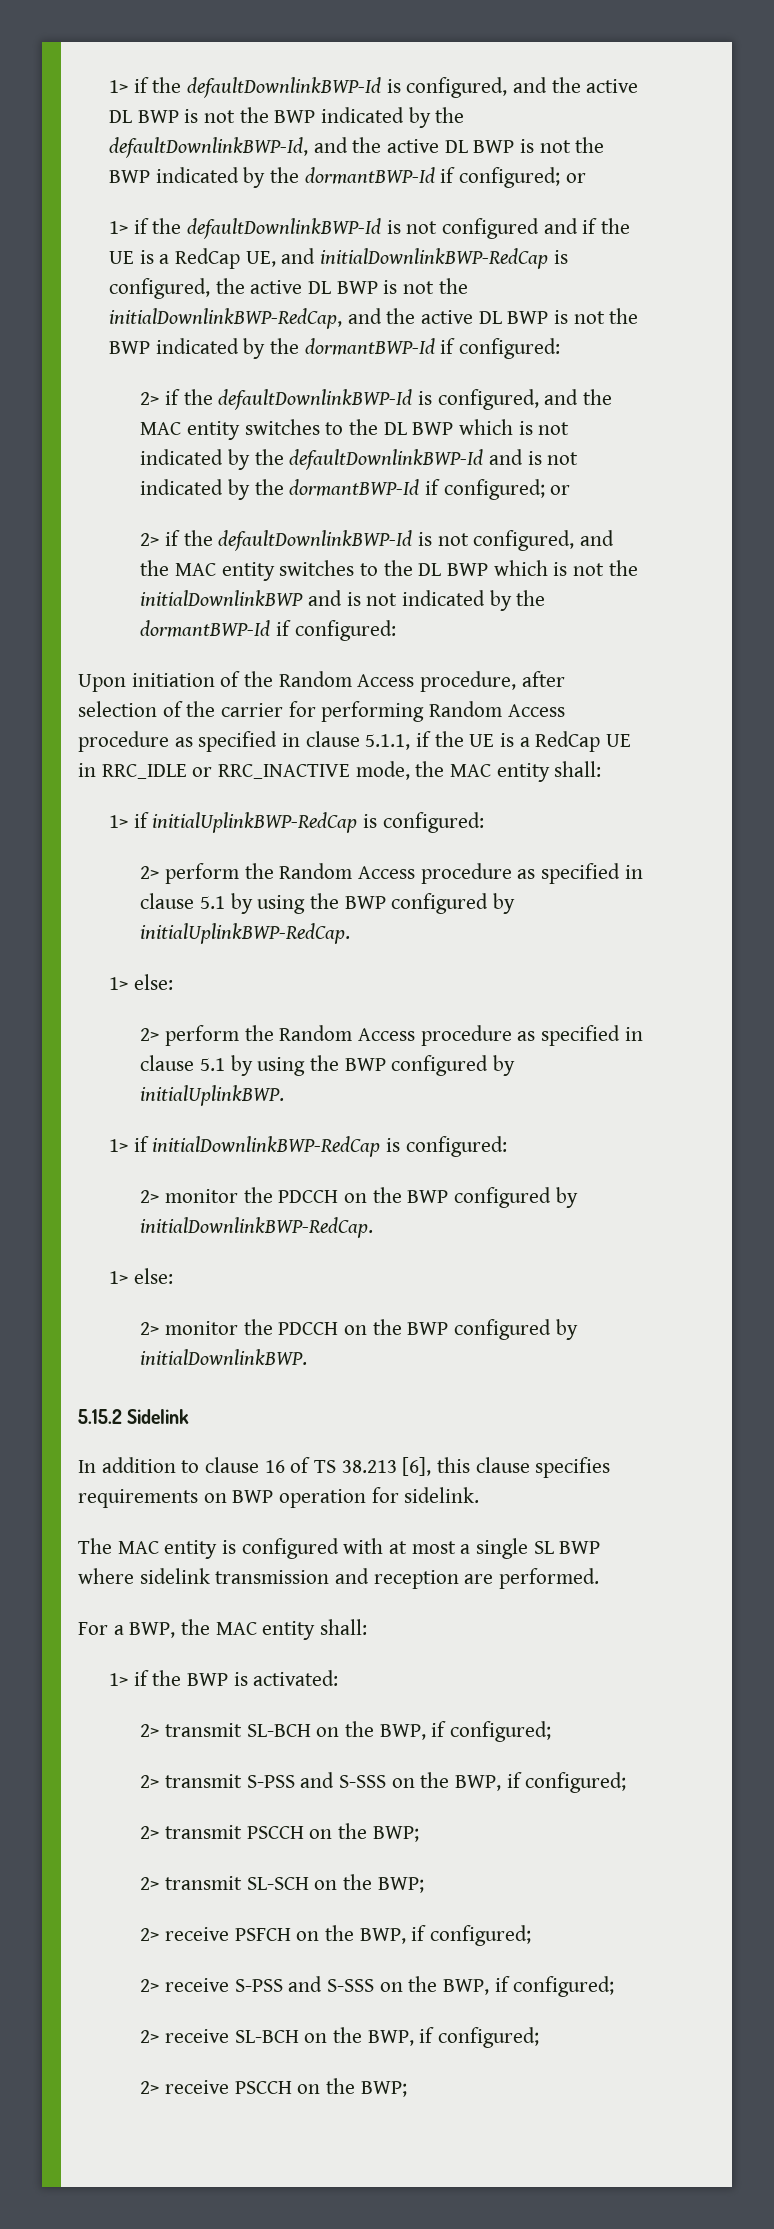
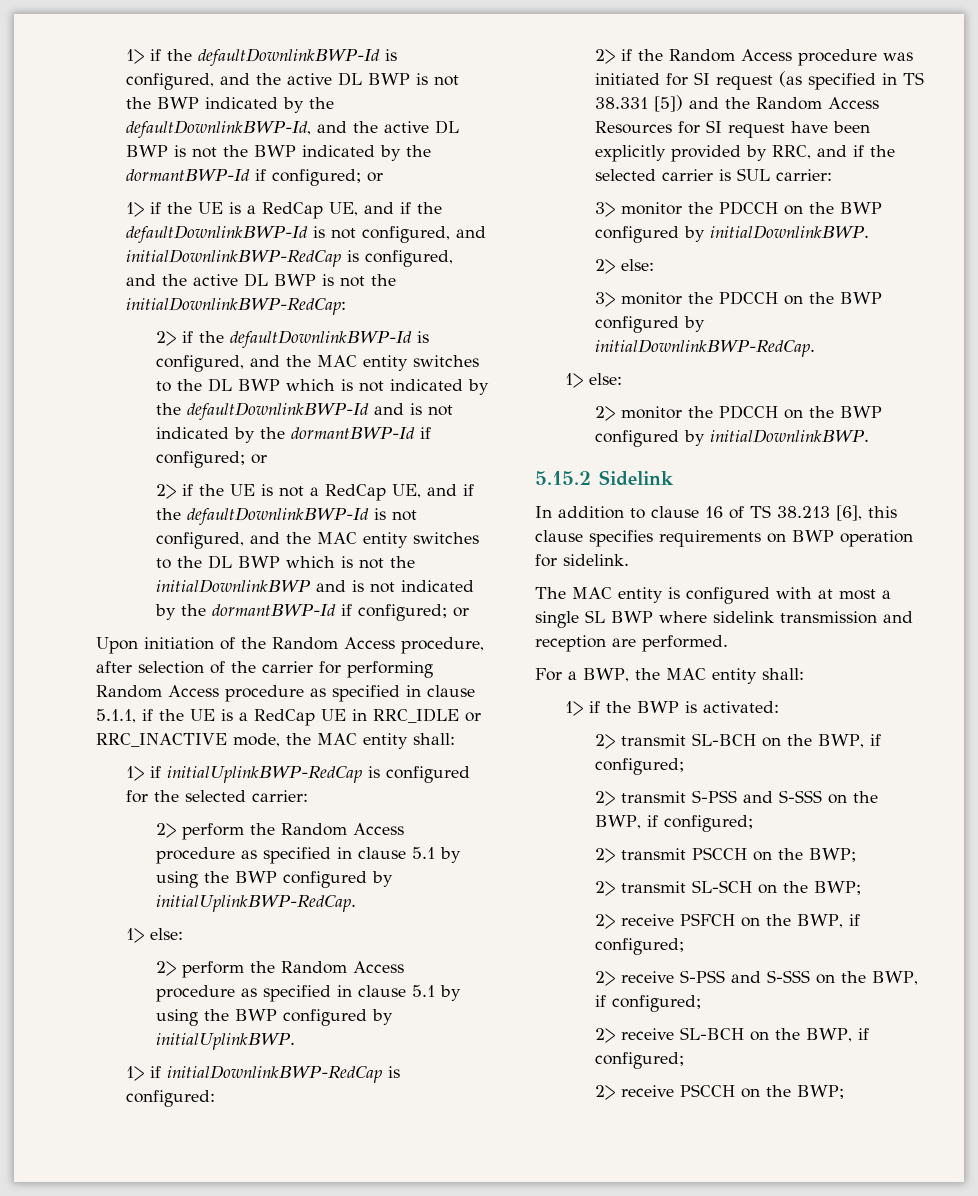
- 1> if the defaultDownlinkBWP-Id is not configured and if the UE is a RedCap UE, and initialDownlinkBWP-RedCap is configured, the active DL BWP is not the initialDownlinkBWP-RedCap, and the active DL BWP is not the BWP indicated by the dormantBWP-Id if configured:
+ 1> if the UE is a RedCap UE, and if the defaultDownlinkBWP-Id is not configured, and initialDownlinkBWP-RedCap is configured, and the active DL BWP is not the initialDownlinkBWP-RedCap:
- 2> if the defaultDownlinkBWP-Id is not configured, and the MAC entity switches to the DL BWP which is not the initialDownlinkBWP and is not indicated by the dormantBWP-Id if configured:
+ 2> if the UE is not a RedCap UE, and if the defaultDownlinkBWP-Id is not configured, and the MAC entity switches to the DL BWP which is not the initialDownlinkBWP and is not indicated by the dormantBWP-Id if configured; or
- 1> if initialUplinkBWP-RedCap is configured:
+ 1> if initialUplinkBWP-RedCap is configured for the selected carrier:
- 2> monitor the PDCCH on the BWP configured by initialDownlinkBWP-RedCap.
+ 2> if the Random Access procedure was initiated for SI request (as specified in TS 38.331 [5]) and the Random Access Resources for SI request have been explicitly provided by RRC, and if the selected carrier is SUL carrier:
+ 3> monitor the PDCCH on the BWP configured by initialDownlinkBWP.
+ 2> else:
+ 3> monitor the PDCCH on the BWP configured by initialDownlinkBWP-RedCap.

